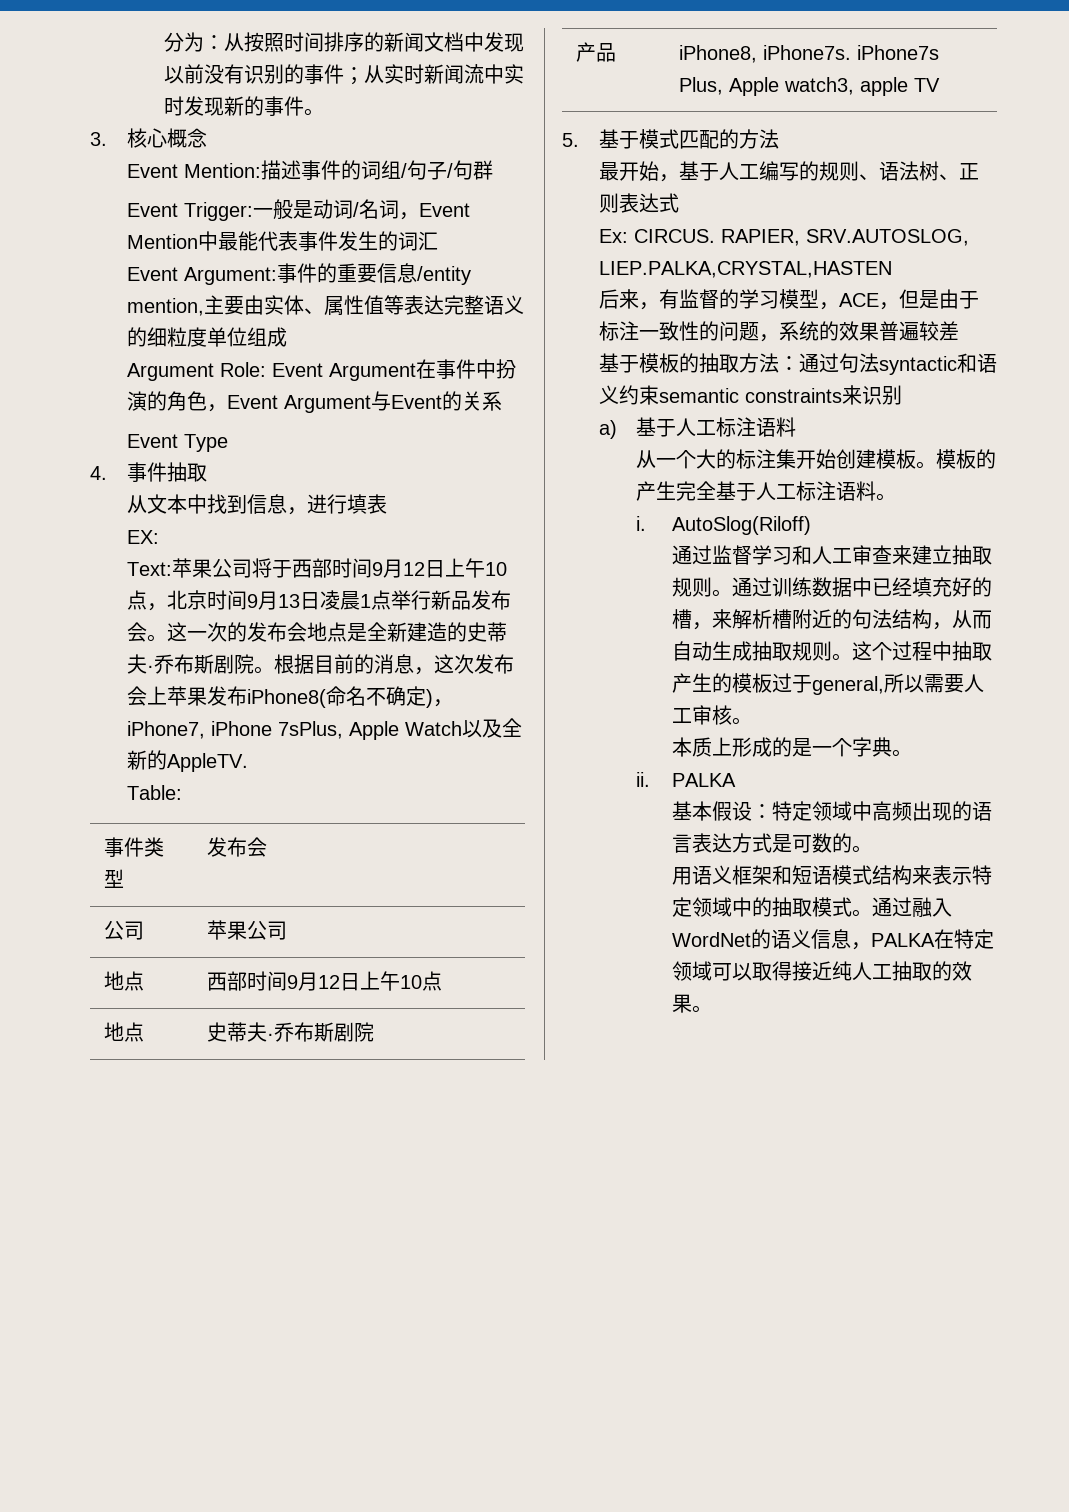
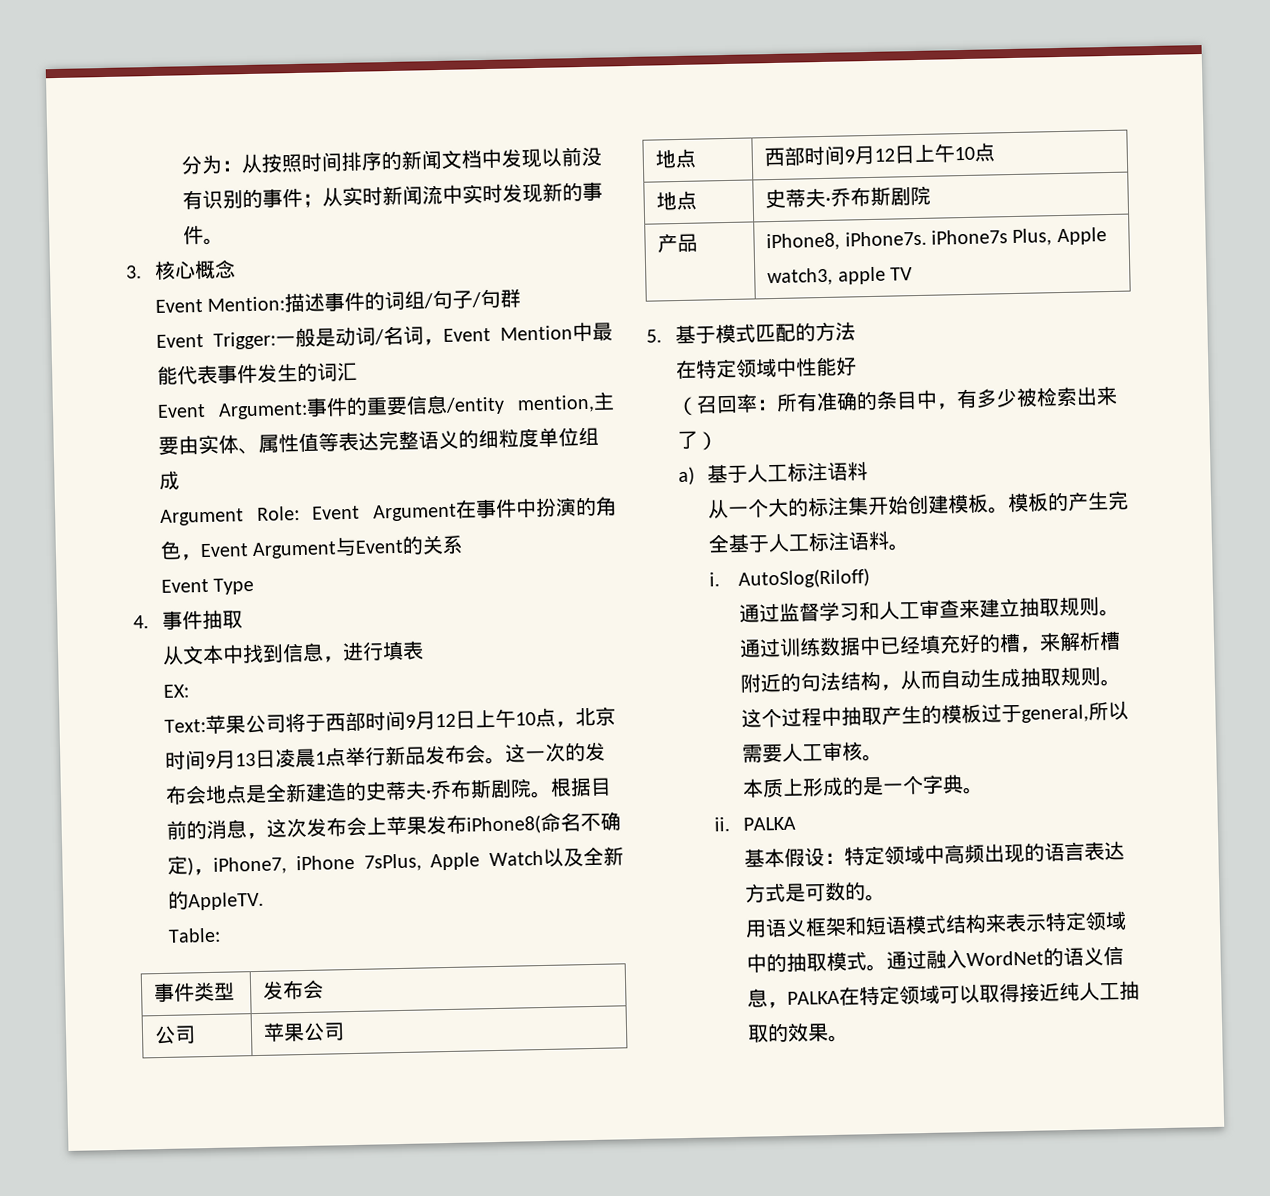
- 最开始，基于人工编写的规则、语法树、正则表达式
- Ex: CIRCUS. RAPIER, SRV.AUTOSLOG, LIEP.PALKA,CRYSTAL,HASTEN
- 后来，有监督的学习模型，ACE，但是由于标注一致性的问题，系统的效果普遍较差
- 基于模板的抽取方法：通过句法syntactic和语义约束semantic constraints来识别
+ 在特定领域中性能好
+ （召回率：所有准确的条目中，有多少被检索出来了）

